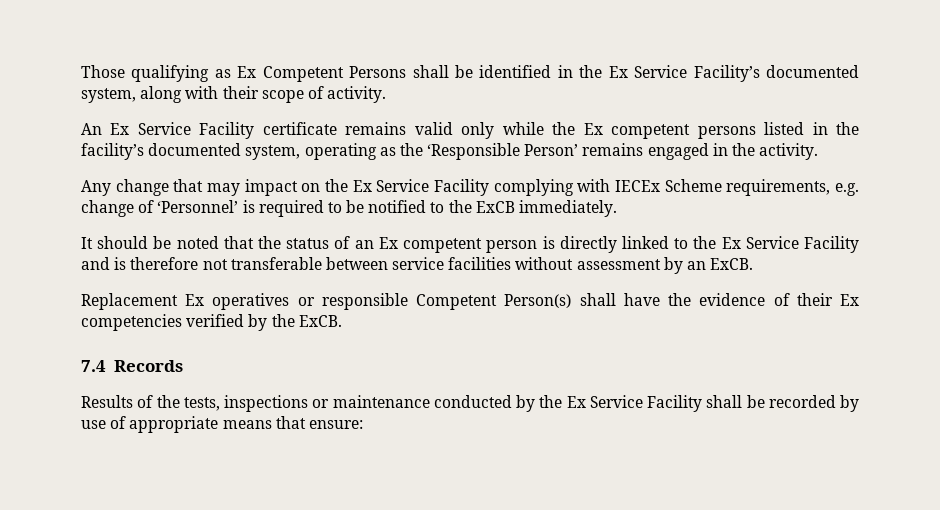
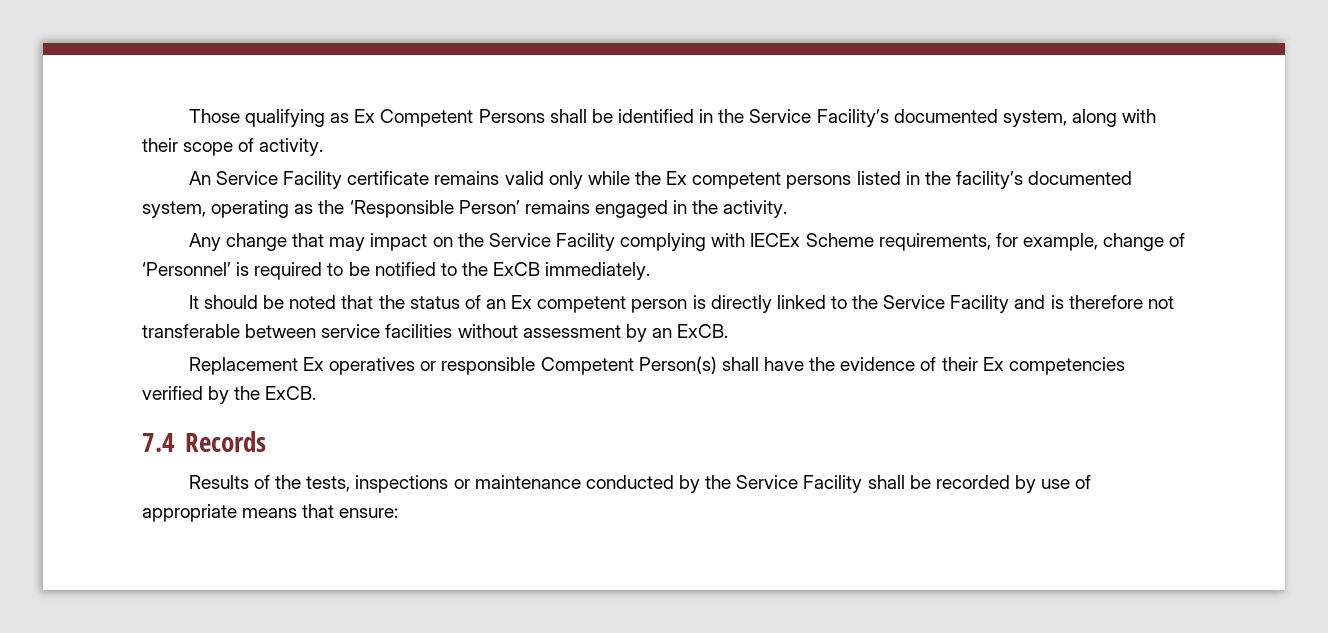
- Those qualifying as Ex Competent Persons shall be identified in the Ex Service Facility’s documented system, along with their scope of activity.
+ Those qualifying as Ex Competent Persons shall be identified in the Service Facility’s documented system, along with their scope of activity.
- An Ex Service Facility certificate remains valid only while the Ex competent persons listed in the facility’s documented system, operating as the ‘Responsible Person’ remains engaged in the activity.
+ An Service Facility certificate remains valid only while the Ex competent persons listed in the facility’s documented system, operating as the ‘Responsible Person’ remains engaged in the activity.
- Any change that may impact on the Ex Service Facility complying with IECEx Scheme requirements, e.g. change of ‘Personnel’ is required to be notified to the ExCB immediately.
+ Any change that may impact on the Service Facility complying with IECEx Scheme requirements, for example, change of ‘Personnel’ is required to be notified to the ExCB immediately.
- It should be noted that the status of an Ex competent person is directly linked to the Ex Service Facility and is therefore not transferable between service facilities without assessment by an ExCB.
+ It should be noted that the status of an Ex competent person is directly linked to the Service Facility and is therefore not transferable between service facilities without assessment by an ExCB.
- Results of the tests, inspections or maintenance conducted by the Ex Service Facility shall be recorded by use of appropriate means that ensure:
+ Results of the tests, inspections or maintenance conducted by the Service Facility shall be recorded by use of appropriate means that ensure:

